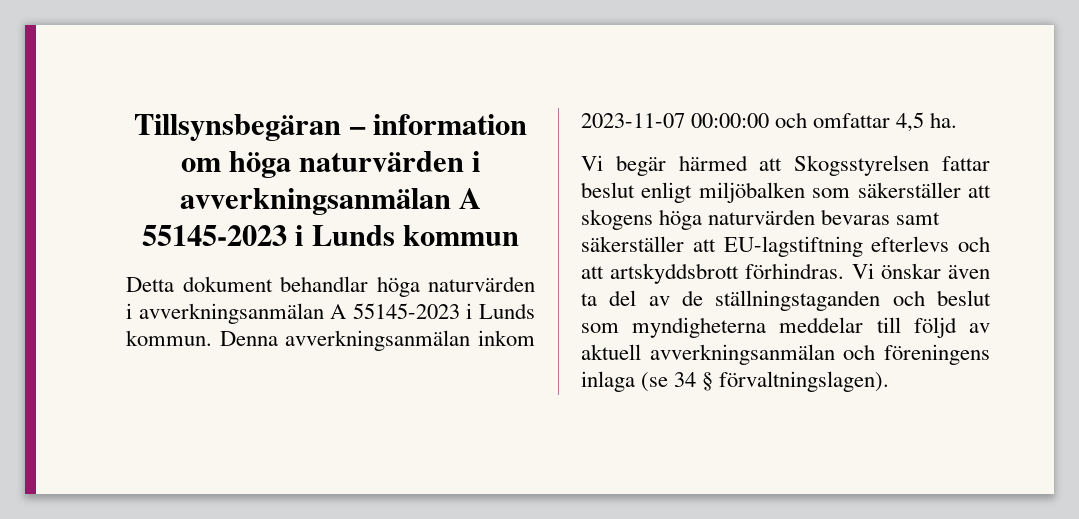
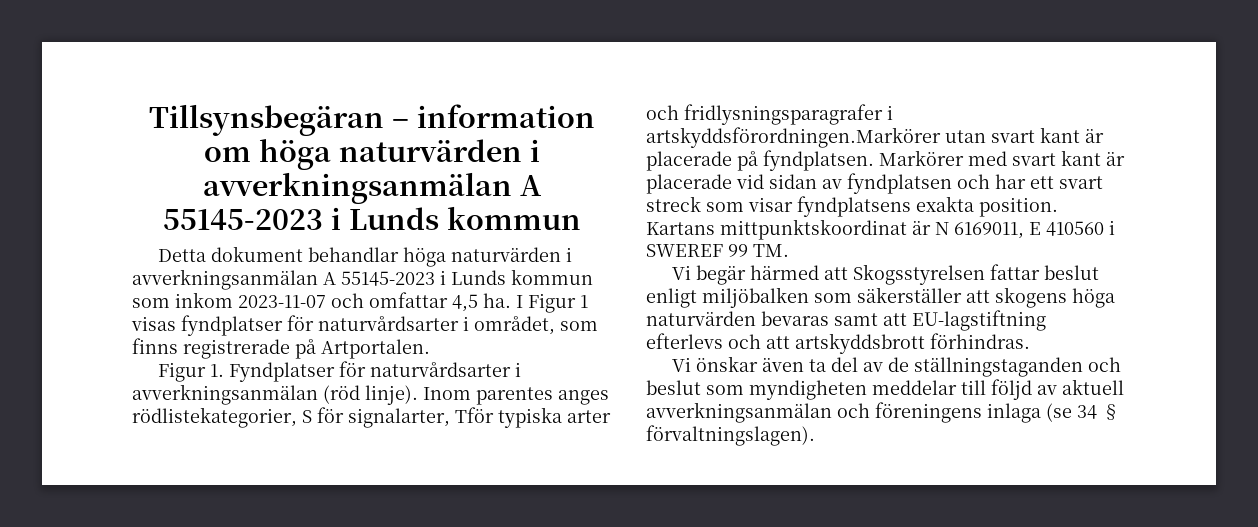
- Detta dokument behandlar höga naturvärden i avverkningsanmälan A 55145-2023 i Lunds kommun. Denna avverkningsanmälan inkom 2023-11-07 00:00:00 och omfattar 4,5 ha.
+ Detta dokument behandlar höga naturvärden i avverkningsanmälan A 55145-2023 i Lunds kommun som inkom 2023-11-07 och omfattar 4,5 ha. I Figur 1 visas fyndplatser för naturvårdsarter i området, som finns registrerade på Artportalen.
+ Figur 1. Fyndplatser för naturvårdsarter i avverkningsanmälan (röd linje). Inom parentes anges rödlistekategorier, S för signalarter, Tför typiska arter och fridlysningsparagrafer i artskyddsförordningen.Markörer utan svart kant är placerade på fyndplatsen. Markörer med svart kant är placerade vid sidan av fyndplatsen och har ett svart streck som visar fyndplatsens exakta position. Kartans mittpunktskoordinat är N 6169011, E 410560 i SWEREF 99 TM.
- Vi begär härmed att Skogsstyrelsen fattar beslut enligt miljöbalken som säkerställer att skogens höga naturvärden bevaras samt säkerställer att EU-lagstiftning efterlevs och att artskyddsbrott förhindras. Vi önskar även ta del av de ställningstaganden och beslut som myndigheterna meddelar till följd av aktuell avverkningsanmälan och föreningens inlaga (se 34 § förvaltningslagen).
+ Vi begär härmed att Skogsstyrelsen fattar beslut enligt miljöbalken som säkerställer att skogens höga naturvärden bevaras samt att EU-lagstiftning efterlevs och att artskyddsbrott förhindras.
+ Vi önskar även ta del av de ställningstaganden och beslut som myndigheten meddelar till följd av aktuell avverkningsanmälan och föreningens inlaga (se 34 § förvaltningslagen).

